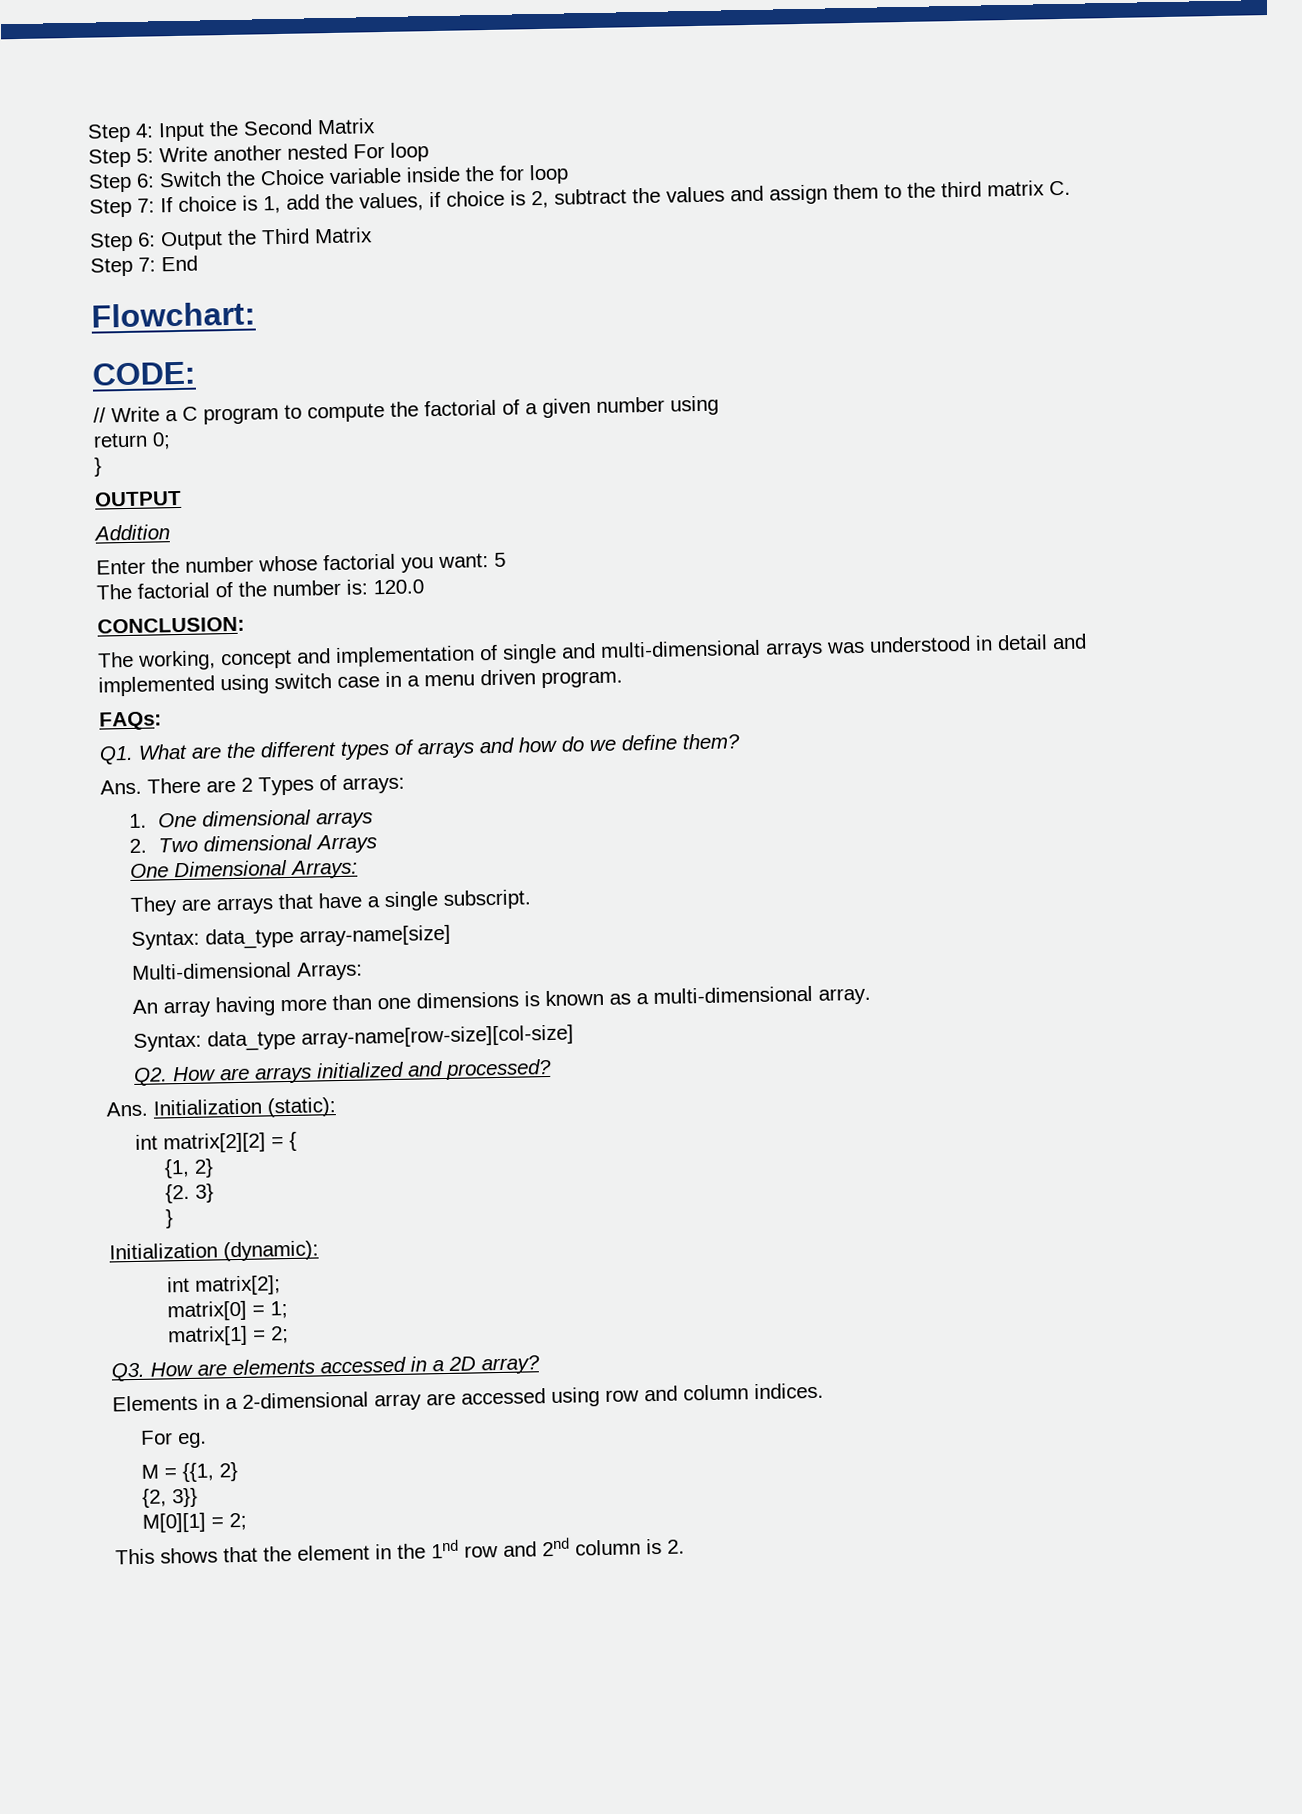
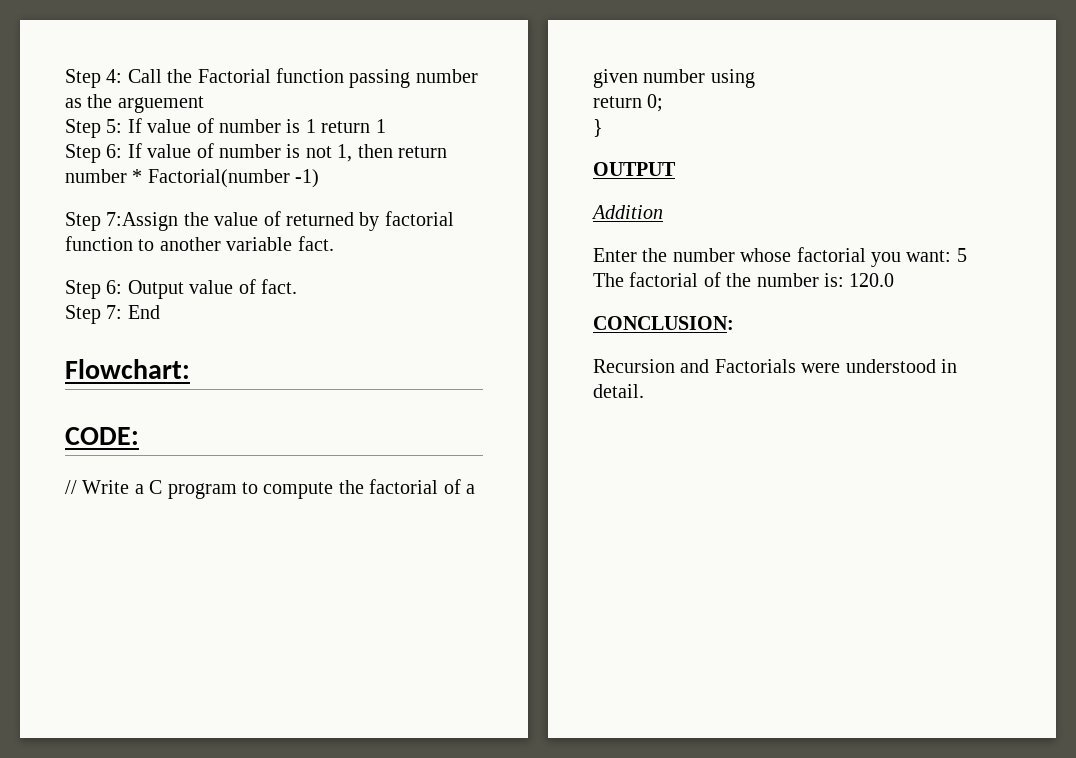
- Step 4: Input the Second Matrix
- Step 5: Write another nested For loop
- Step 6: Switch the Choice variable inside the for loop
- Step 7: If choice is 1, add the values, if choice is 2, subtract the values and assign them to the third matrix C.
+ Step 4: Call the Factorial function passing number as the arguement
+ Step 5: If value of number is 1 return 1
+ Step 6: If value of number is not 1, then return number * Factorial(number -1)
+ Step 7:Assign the value of returned by factorial function to another variable fact.
- Step 6: Output the Third Matrix
+ Step 6: Output value of fact.
- The working, concept and implementation of single and multi-dimensional arrays was understood in detail and implemented using switch case in a menu driven program.
- FAQs:
- Q1. What are the different types of arrays and how do we define them?
- Ans. There are 2 Types of arrays:
- 1. One dimensional arrays
- 2. Two dimensional Arrays
- One Dimensional Arrays:
- They are arrays that have a single subscript.
- Syntax: data_type array-name[size]
- Multi-dimensional Arrays:
- An array having more than one dimensions is known as a multi-dimensional array.
- Syntax: data_type array-name[row-size][col-size]
- Q2. How are arrays initialized and processed?
- Ans. Initialization (static):
- int matrix[2][2] = {
- {1, 2}
- {2. 3}
- }
- Initialization (dynamic):
- int matrix[2];
- matrix[0] = 1;
- matrix[1] = 2;
- Q3. How are elements accessed in a 2D array?
- Elements in a 2-dimensional array are accessed using row and column indices.
- For eg.
- M = {{1, 2}
- {2, 3}}
- M[0][1] = 2;
- This shows that the element in the 1nd row and 2nd column is 2.
+ Recursion and Factorials were understood in detail.

